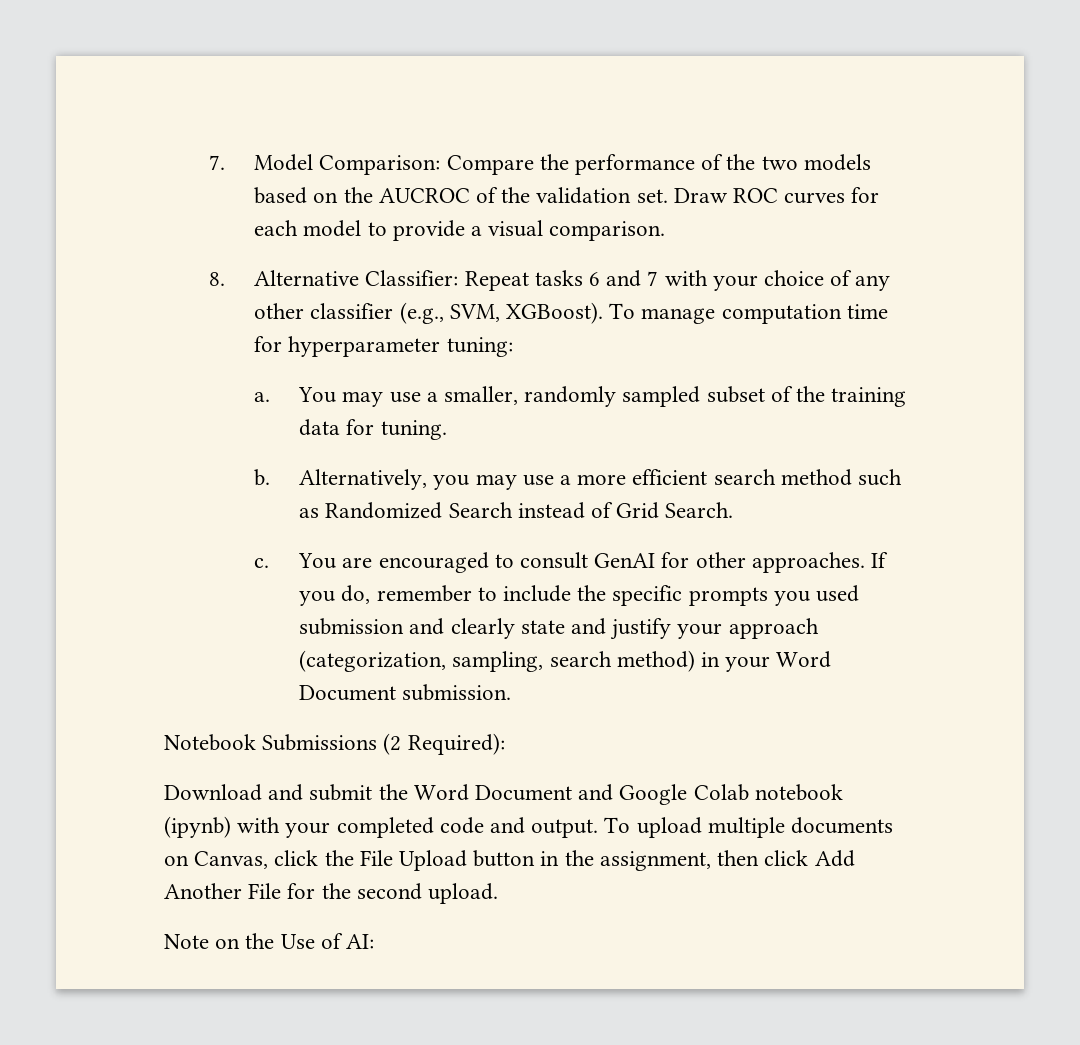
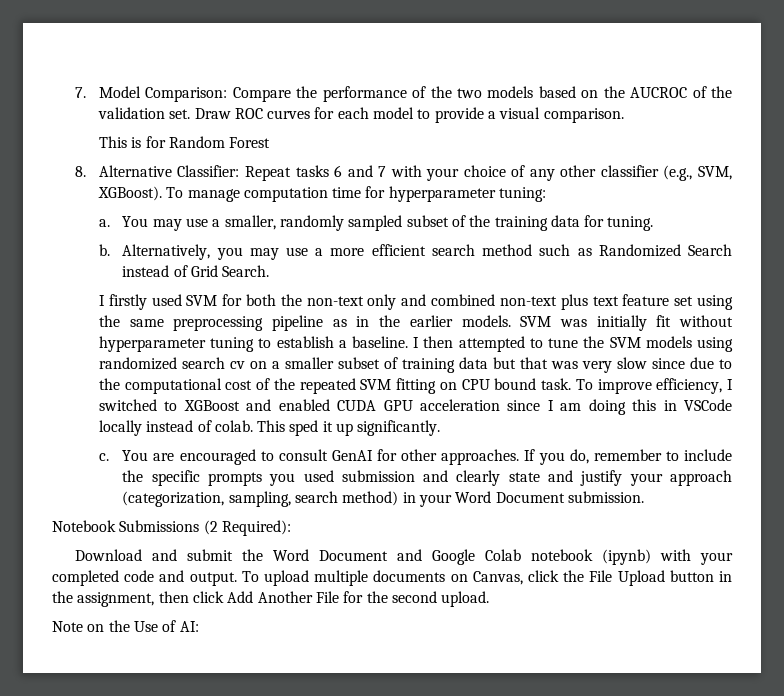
+ This is for Random Forest
+ I firstly used SVM for both the non-text only and combined non-text plus text feature set using the same preprocessing pipeline as in the earlier models. SVM was initially fit without hyperparameter tuning to establish a baseline. I then attempted to tune the SVM models using randomized search cv on a smaller subset of training data but that was very slow since due to the computational cost of the repeated SVM fitting on CPU bound task. To improve efficiency, I switched to XGBoost and enabled CUDA GPU acceleration since I am doing this in VSCode locally instead of colab. This sped it up significantly.

